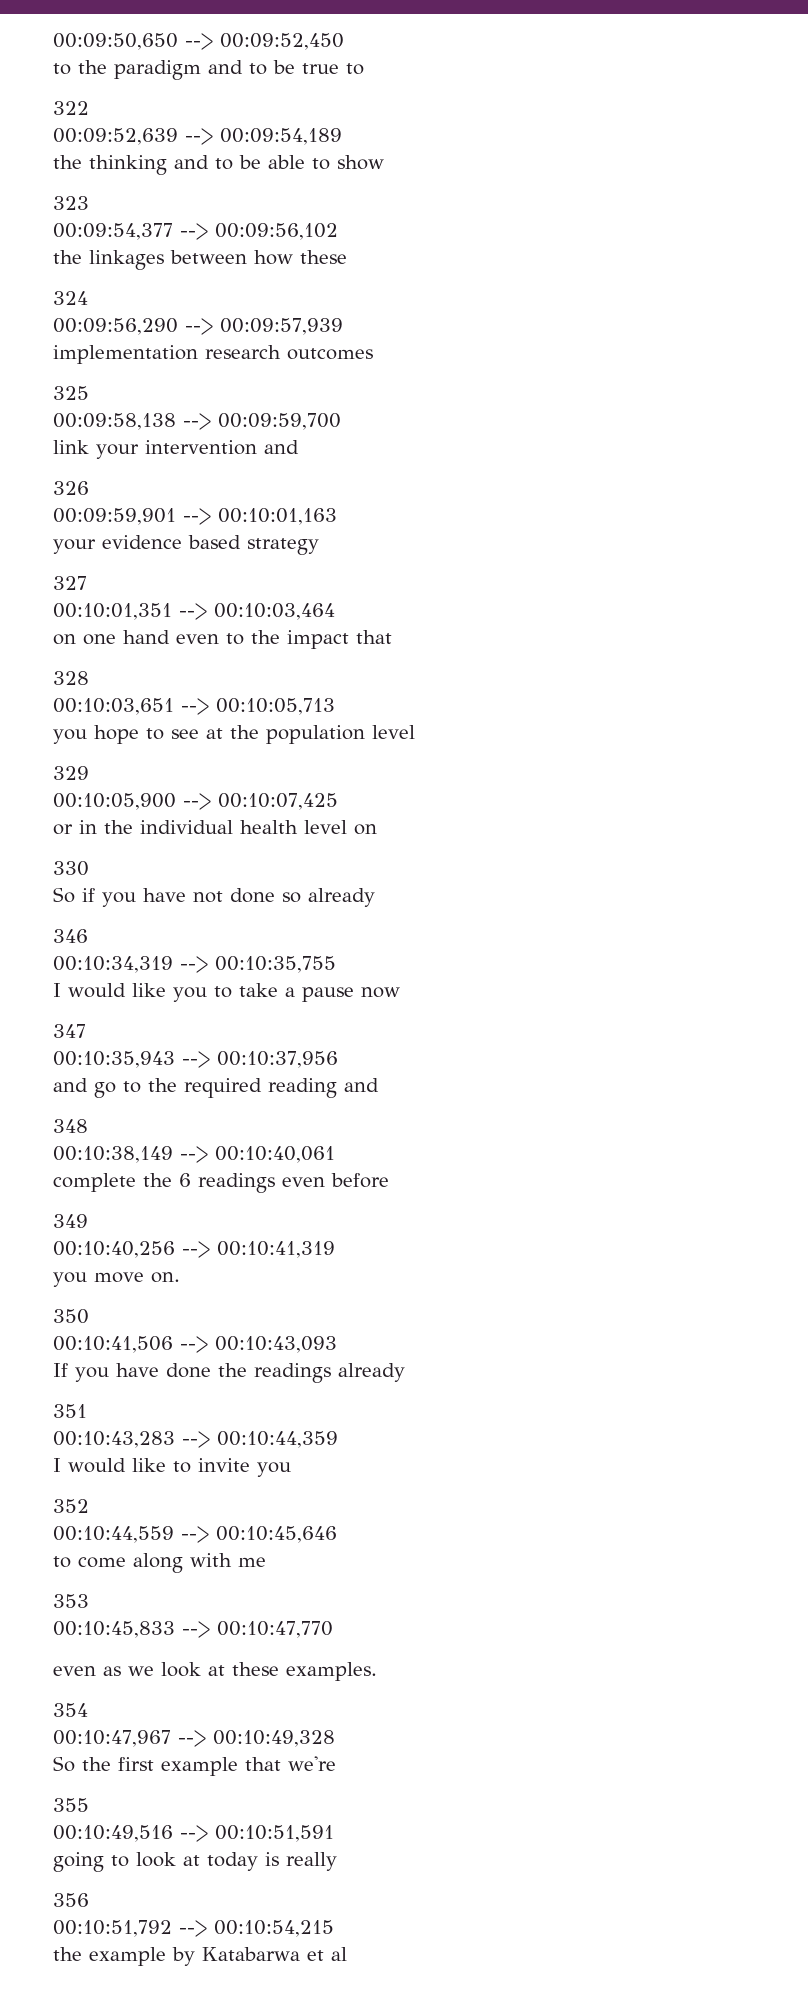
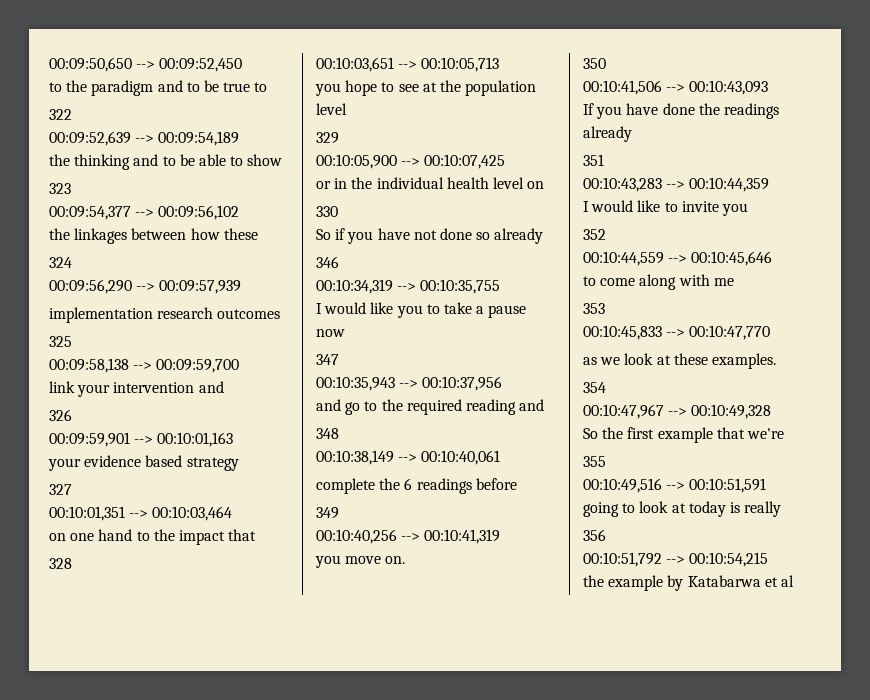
- on one hand even to the impact that
+ on one hand to the impact that
- complete the 6 readings even before
+ complete the 6 readings before
- even as we look at these examples.
+ as we look at these examples.

